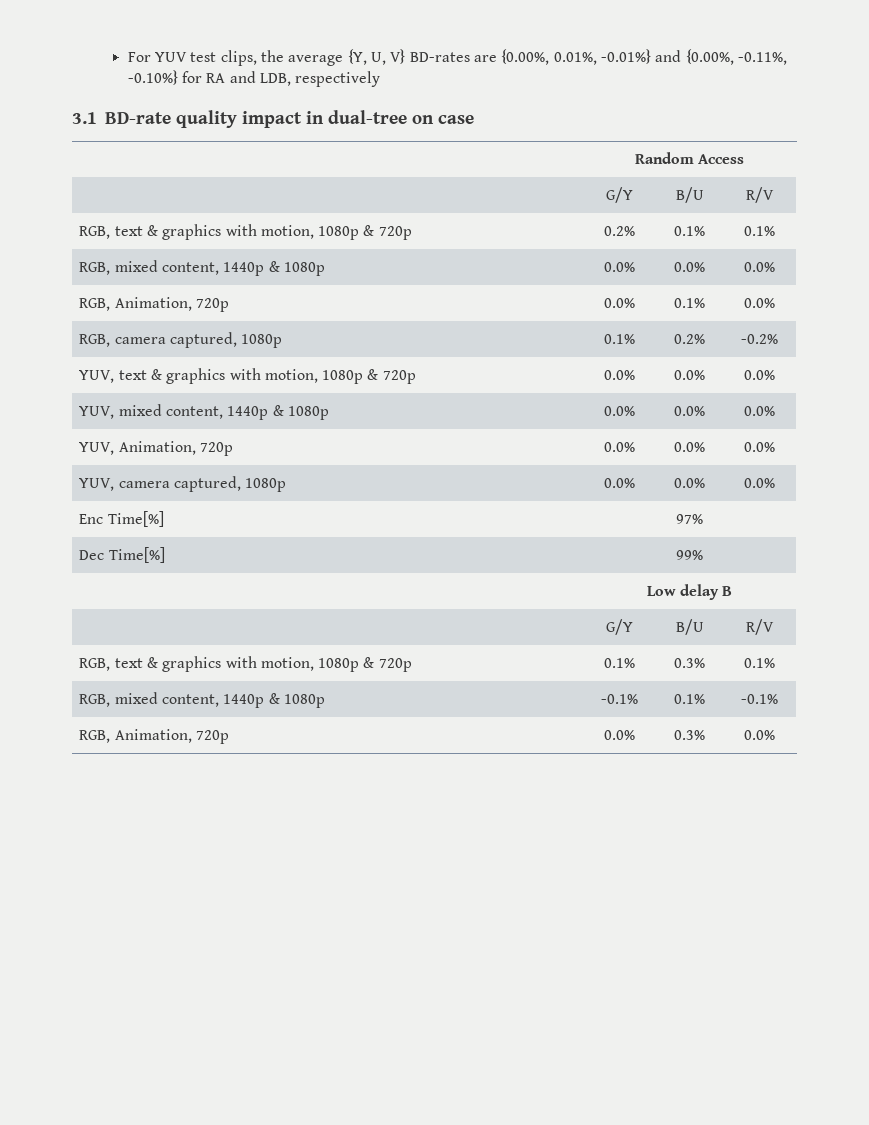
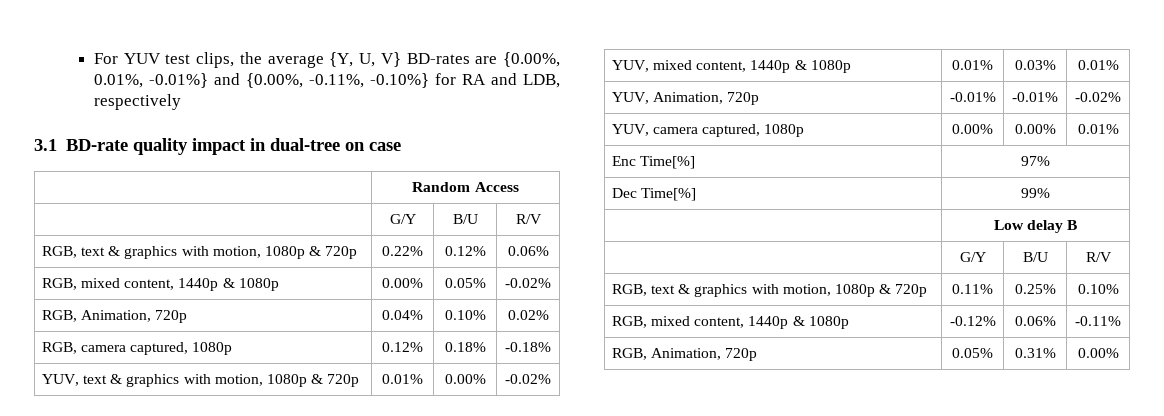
- RGB, text & graphics with motion, 1080p & 720p | 0.2% | 0.1% | 0.1%
- RGB, mixed content, 1440p & 1080p | 0.0% | 0.0% | 0.0%
- RGB, Animation, 720p | 0.0% | 0.1% | 0.0%
+ RGB, text & graphics with motion, 1080p & 720p | 0.22% | 0.12% | 0.06%
+ RGB, mixed content, 1440p & 1080p | 0.00% | 0.05% | -0.02%
+ RGB, Animation, 720p | 0.04% | 0.10% | 0.02%
- RGB, camera captured, 1080p | 0.1% | 0.2% | -0.2%
+ RGB, camera captured, 1080p | 0.12% | 0.18% | -0.18%
- YUV, text & graphics with motion, 1080p & 720p | 0.0% | 0.0% | 0.0%
+ YUV, text & graphics with motion, 1080p & 720p | 0.01% | 0.00% | -0.02%
- YUV, mixed content, 1440p & 1080p | 0.0% | 0.0% | 0.0%
+ YUV, mixed content, 1440p & 1080p | 0.01% | 0.03% | 0.01%
- YUV, Animation, 720p | 0.0% | 0.0% | 0.0%
+ YUV, Animation, 720p | -0.01% | -0.01% | -0.02%
- YUV, camera captured, 1080p | 0.0% | 0.0% | 0.0%
+ YUV, camera captured, 1080p | 0.00% | 0.00% | 0.01%
- RGB, text & graphics with motion, 1080p & 720p | 0.1% | 0.3% | 0.1%
- RGB, mixed content, 1440p & 1080p | -0.1% | 0.1% | -0.1%
- RGB, Animation, 720p | 0.0% | 0.3% | 0.0%
+ RGB, text & graphics with motion, 1080p & 720p | 0.11% | 0.25% | 0.10%
+ RGB, mixed content, 1440p & 1080p | -0.12% | 0.06% | -0.11%
+ RGB, Animation, 720p | 0.05% | 0.31% | 0.00%

